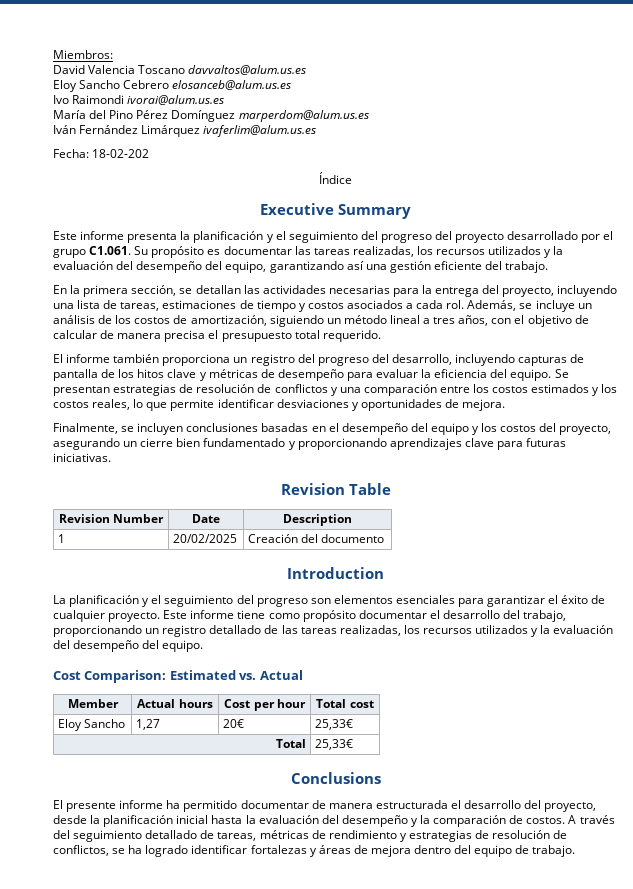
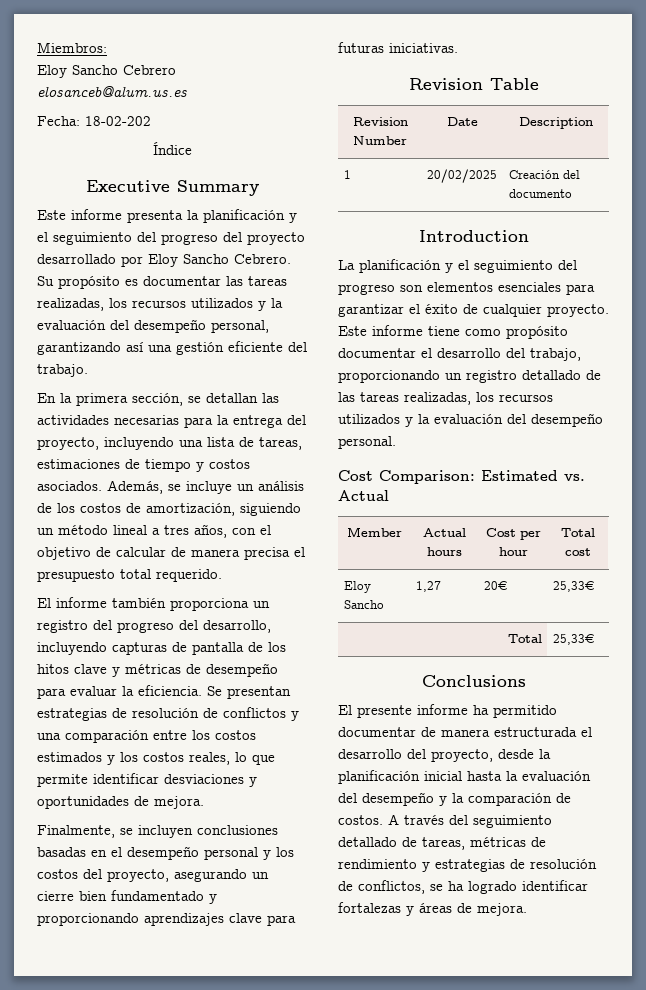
- David Valencia Toscano davvaltos@alum.us.es
- Ivo Raimondi ivorai@alum.us.es
- María del Pino Pérez Domínguez marperdom@alum.us.es
- Iván Fernández Limárquez ivaferlim@alum.us.es
- Este informe presenta la planificación y el seguimiento del progreso del proyecto desarrollado por el grupo C1.061. Su propósito es documentar las tareas realizadas, los recursos utilizados y la evaluación del desempeño del equipo, garantizando así una gestión eficiente del trabajo.
+ Este informe presenta la planificación y el seguimiento del progreso del proyecto desarrollado por Eloy Sancho Cebrero. Su propósito es documentar las tareas realizadas, los recursos utilizados y la evaluación del desempeño personal, garantizando así una gestión eficiente del trabajo.
- En la primera sección, se detallan las actividades necesarias para la entrega del proyecto, incluyendo una lista de tareas, estimaciones de tiempo y costos asociados a cada rol.
+ En la primera sección, se detallan las actividades necesarias para la entrega del proyecto, incluyendo una lista de tareas, estimaciones de tiempo y costos asociados.
- El informe también proporciona un registro del progreso del desarrollo, incluyendo capturas de pantalla de los hitos clave y métricas de desempeño para evaluar la eficiencia del equipo.
+ El informe también proporciona un registro del progreso del desarrollo, incluyendo capturas de pantalla de los hitos clave y métricas de desempeño para evaluar la eficiencia.
- Finalmente, se incluyen conclusiones basadas en el desempeño del equipo y los costos del proyecto, asegurando un cierre bien fundamentado y proporcionando aprendizajes clave para futuras iniciativas.
+ Finalmente, se incluyen conclusiones basadas en el desempeño personal y los costos del proyecto, asegurando un cierre bien fundamentado y proporcionando aprendizajes clave para futuras iniciativas.
- Este informe tiene como propósito documentar el desarrollo del trabajo, proporcionando un registro detallado de las tareas realizadas, los recursos utilizados y la evaluación del desempeño del equipo.
+ Este informe tiene como propósito documentar el desarrollo del trabajo, proporcionando un registro detallado de las tareas realizadas, los recursos utilizados y la evaluación del desempeño personal.
- A través del seguimiento detallado de tareas, métricas de rendimiento y estrategias de resolución de conflictos, se ha logrado identificar fortalezas y áreas de mejora dentro del equipo de trabajo.
+ A través del seguimiento detallado de tareas, métricas de rendimiento y estrategias de resolución de conflictos, se ha logrado identificar fortalezas y áreas de mejora.

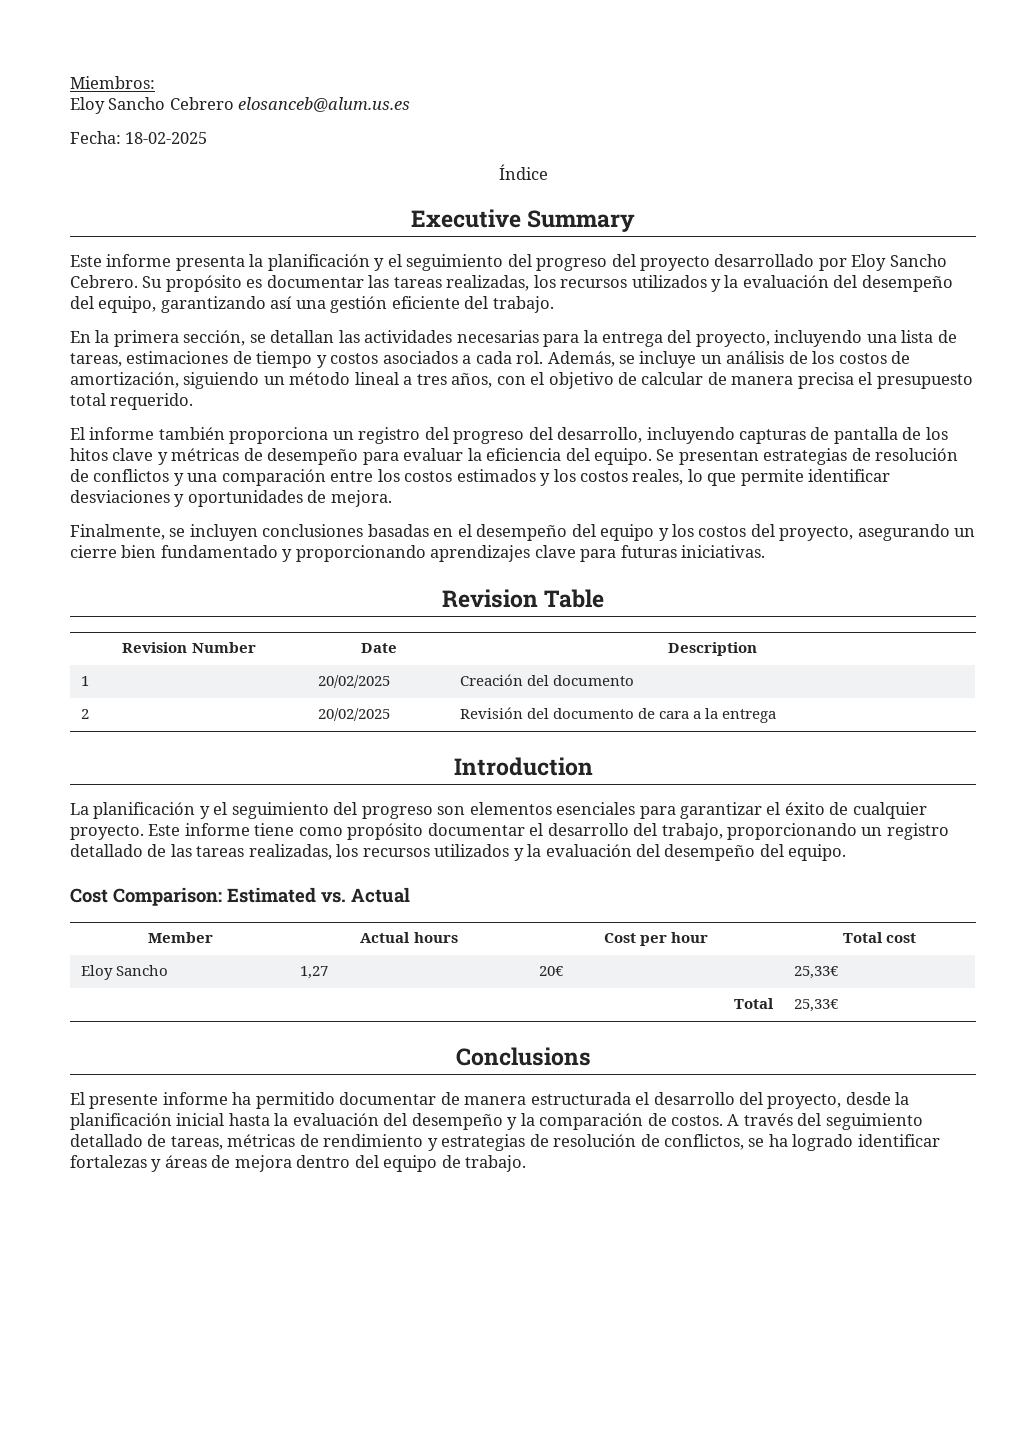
- Fecha: 18-02-202
+ Fecha: 18-02-2025
- Su propósito es documentar las tareas realizadas, los recursos utilizados y la evaluación del desempeño personal, garantizando así una gestión eficiente del trabajo.
+ Su propósito es documentar las tareas realizadas, los recursos utilizados y la evaluación del desempeño del equipo, garantizando así una gestión eficiente del trabajo.
- En la primera sección, se detallan las actividades necesarias para la entrega del proyecto, incluyendo una lista de tareas, estimaciones de tiempo y costos asociados.
+ En la primera sección, se detallan las actividades necesarias para la entrega del proyecto, incluyendo una lista de tareas, estimaciones de tiempo y costos asociados a cada rol.
- El informe también proporciona un registro del progreso del desarrollo, incluyendo capturas de pantalla de los hitos clave y métricas de desempeño para evaluar la eficiencia.
+ El informe también proporciona un registro del progreso del desarrollo, incluyendo capturas de pantalla de los hitos clave y métricas de desempeño para evaluar la eficiencia del equipo.
- Finalmente, se incluyen conclusiones basadas en el desempeño personal y los costos del proyecto, asegurando un cierre bien fundamentado y proporcionando aprendizajes clave para futuras iniciativas.
+ Finalmente, se incluyen conclusiones basadas en el desempeño del equipo y los costos del proyecto, asegurando un cierre bien fundamentado y proporcionando aprendizajes clave para futuras iniciativas.
+ 2 | 20/02/2025 | Revisión del documento de cara a la entrega
- Este informe tiene como propósito documentar el desarrollo del trabajo, proporcionando un registro detallado de las tareas realizadas, los recursos utilizados y la evaluación del desempeño personal.
+ Este informe tiene como propósito documentar el desarrollo del trabajo, proporcionando un registro detallado de las tareas realizadas, los recursos utilizados y la evaluación del desempeño del equipo.
- A través del seguimiento detallado de tareas, métricas de rendimiento y estrategias de resolución de conflictos, se ha logrado identificar fortalezas y áreas de mejora.
+ A través del seguimiento detallado de tareas, métricas de rendimiento y estrategias de resolución de conflictos, se ha logrado identificar fortalezas y áreas de mejora dentro del equipo de trabajo.

